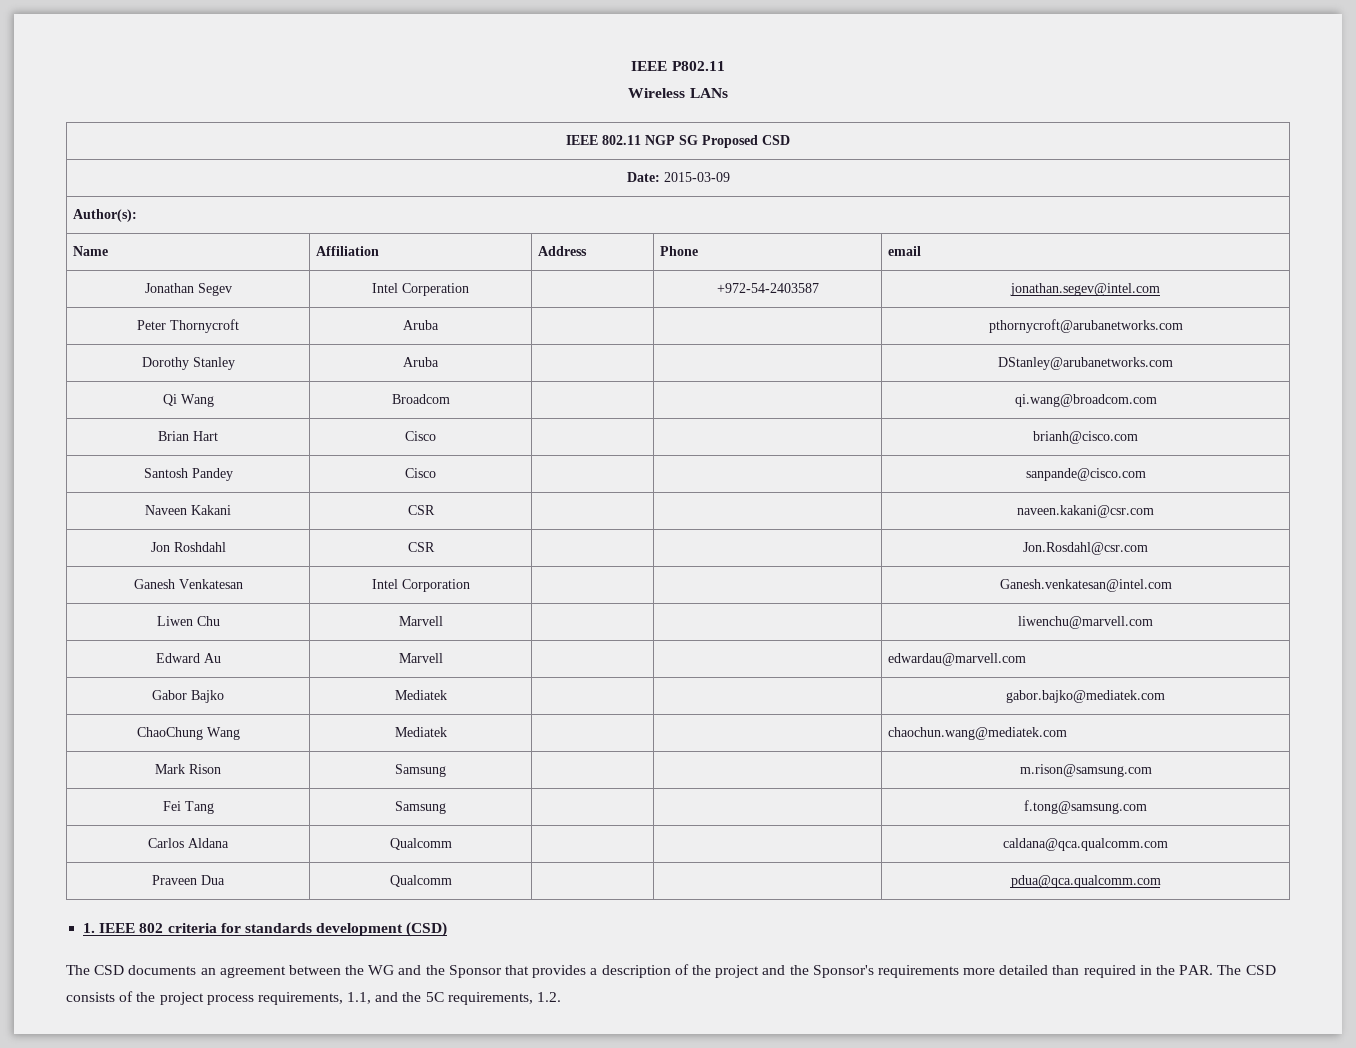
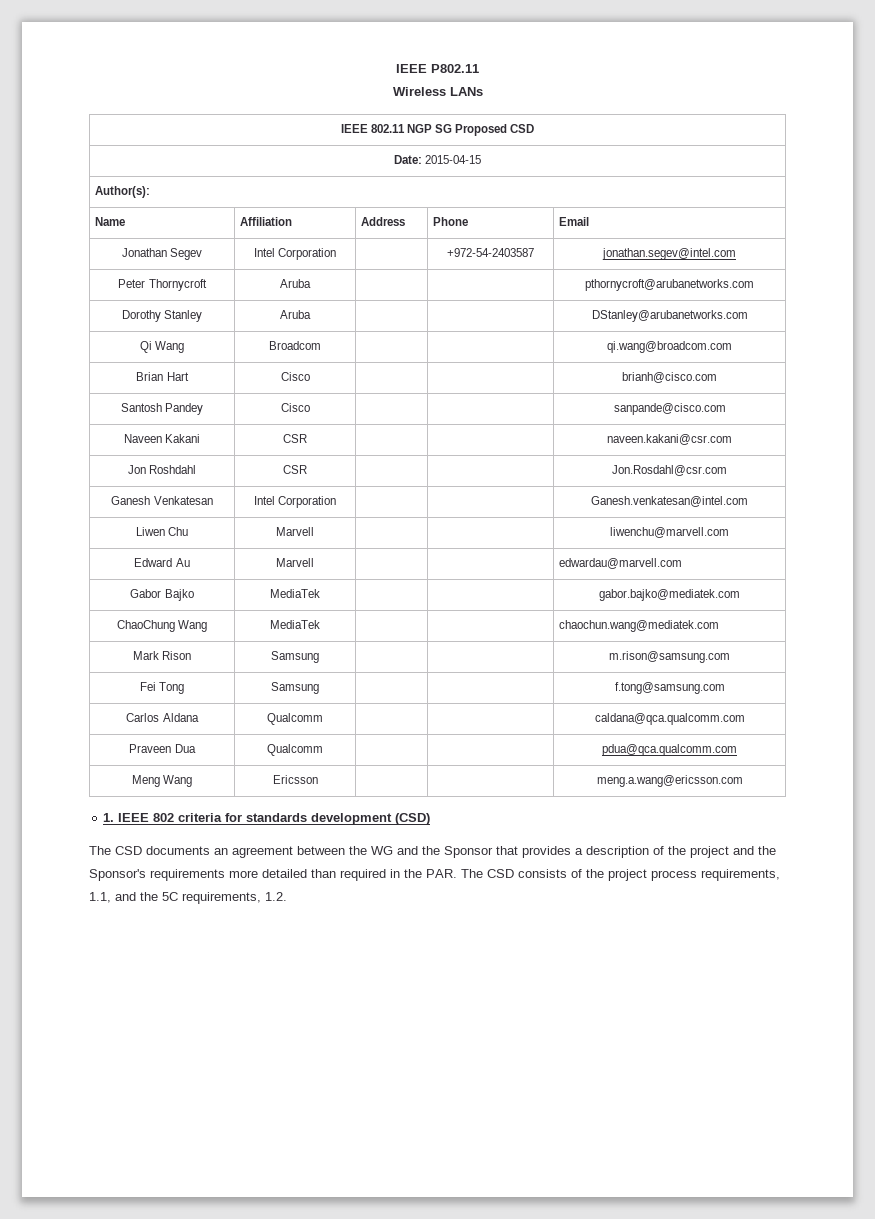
- Date: 2015-03-09
+ Date: 2015-04-15
- Name | Affiliation | Address | Phone | email
+ Name | Affiliation | Address | Phone | Email
- Jonathan Segev | Intel Corperation | | +972-54-2403587 | jonathan.segev@intel.com
+ Jonathan Segev | Intel Corporation | | +972-54-2403587 | jonathan.segev@intel.com
- Gabor Bajko | Mediatek | | | gabor.bajko@mediatek.com
+ Gabor Bajko | MediaTek | | | gabor.bajko@mediatek.com
- ChaoChung Wang | Mediatek | | | chaochun.wang@mediatek.com
+ ChaoChung Wang | MediaTek | | | chaochun.wang@mediatek.com
- Fei Tang | Samsung | | | f.tong@samsung.com
+ Fei Tong | Samsung | | | f.tong@samsung.com
+ Meng Wang | Ericsson | | | meng.a.wang@ericsson.com

